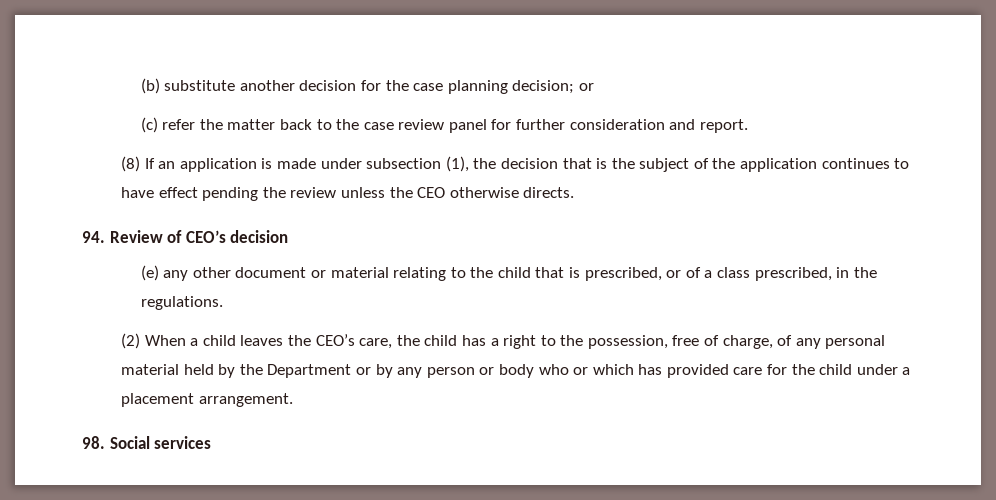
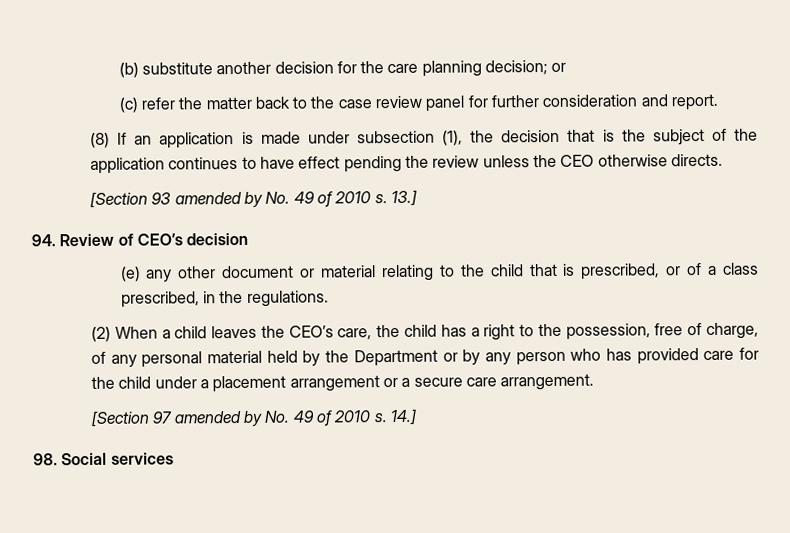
- (b) substitute another decision for the case planning decision; or
+ (b) substitute another decision for the care planning decision; or
+ [Section 93 amended by No. 49 of 2010 s. 13.]
- (2) When a child leaves the CEO’s care, the child has a right to the possession, free of charge, of any personal material held by the Department or by any person or body who or which has provided care for the child under a placement arrangement.
+ (2) When a child leaves the CEO’s care, the child has a right to the possession, free of charge, of any personal material held by the Department or by any person who has provided care for the child under a placement arrangement or a secure care arrangement.
+ [Section 97 amended by No. 49 of 2010 s. 14.]

